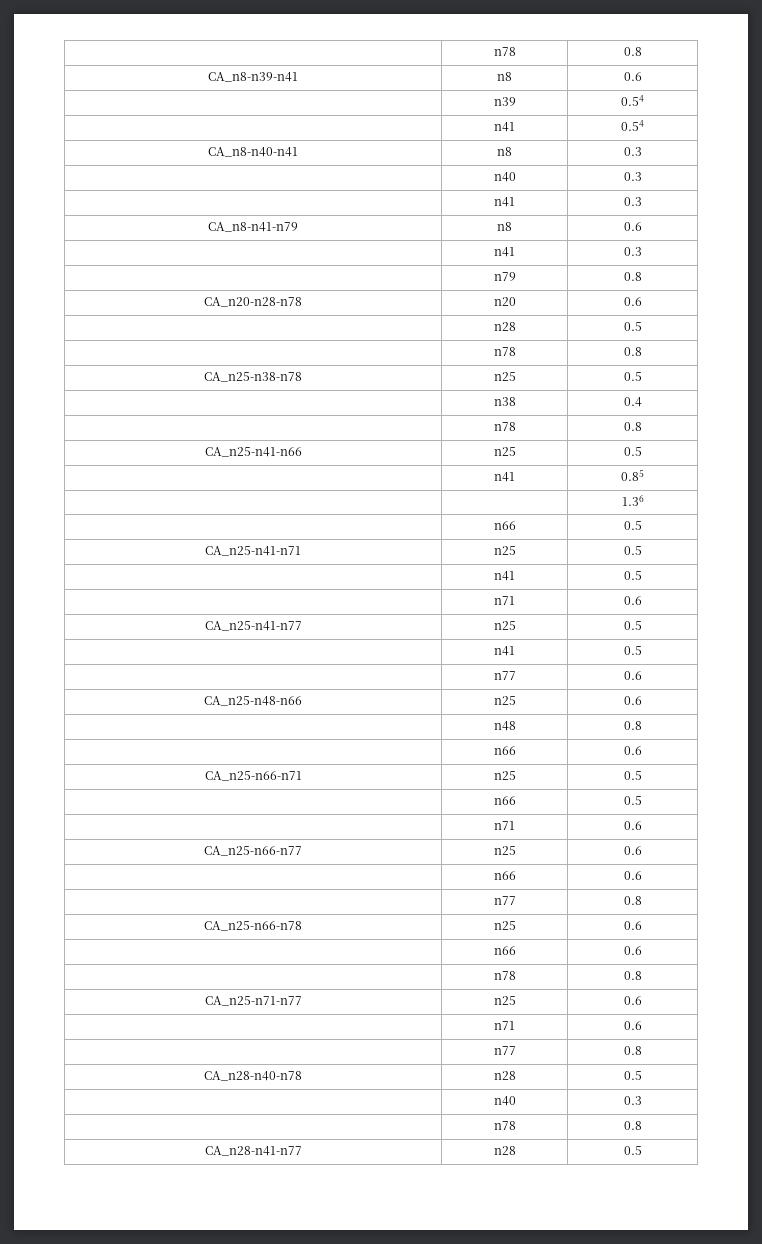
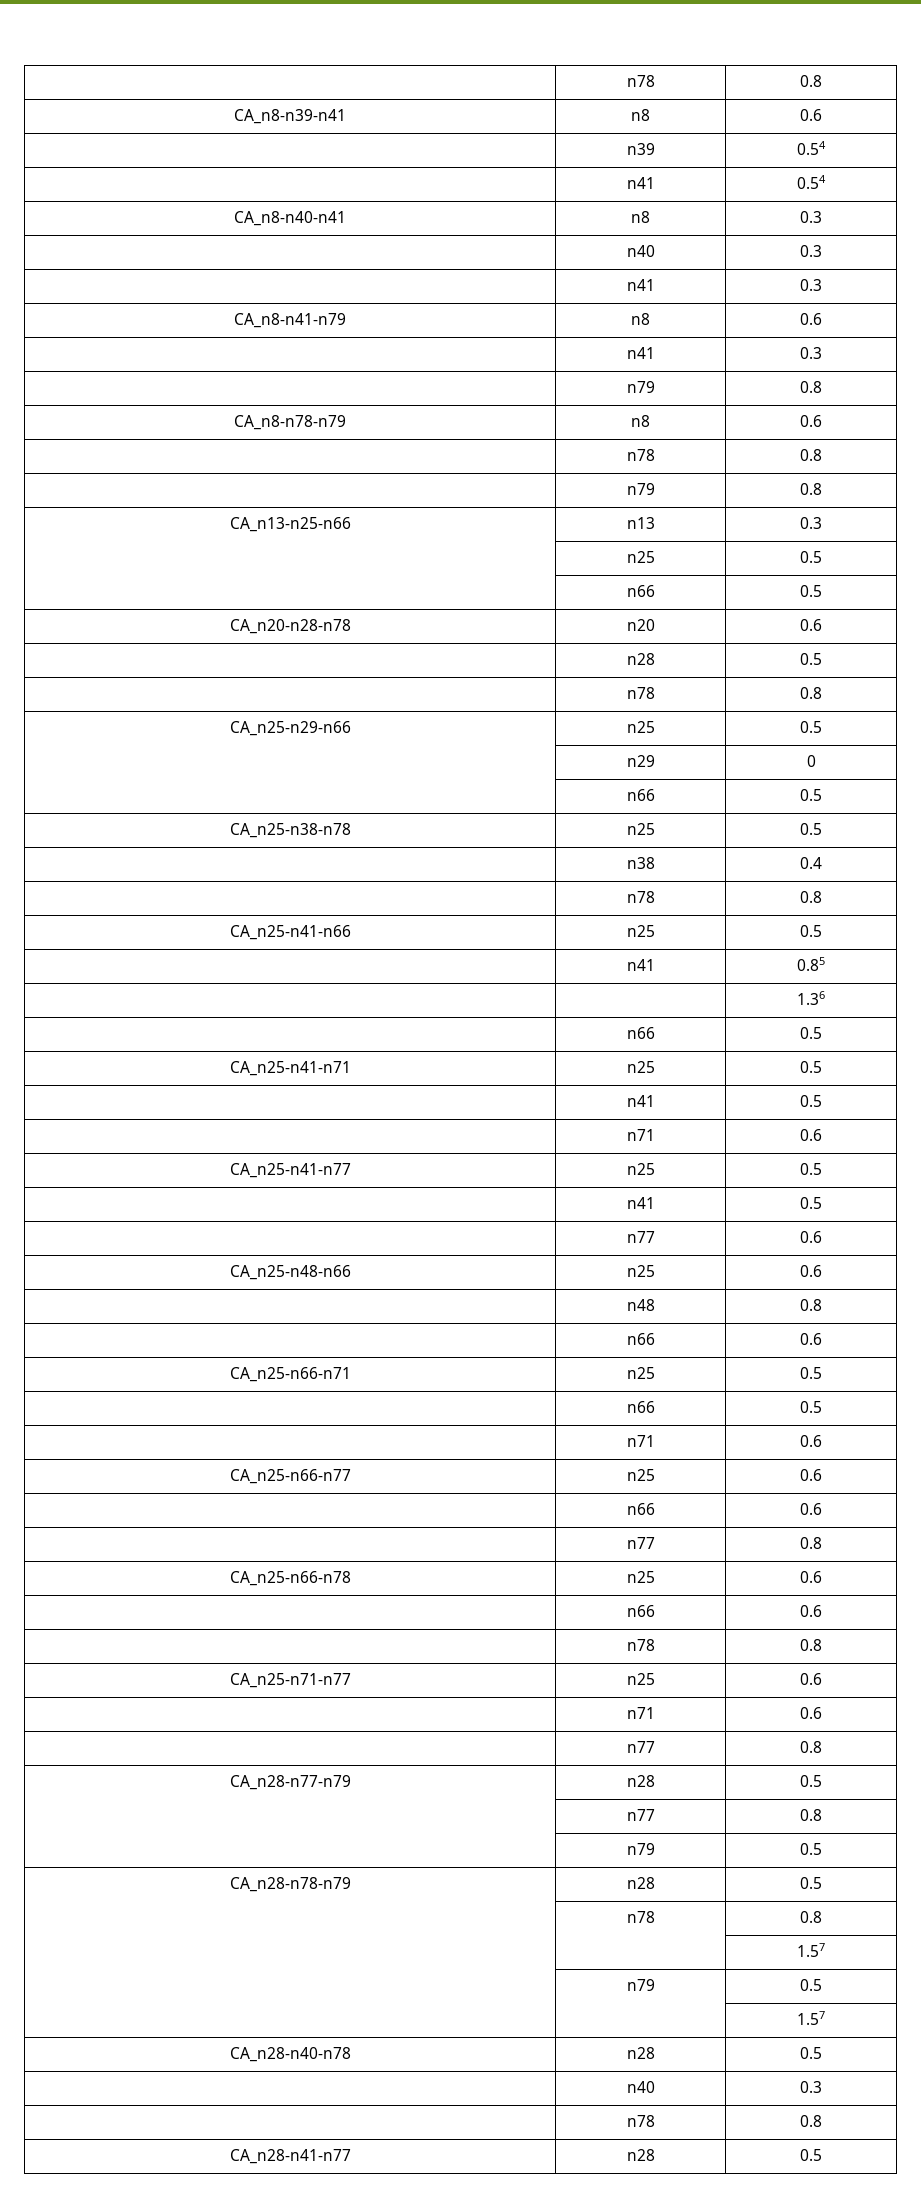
+ CA_n8-n78-n79 | n8 | 0.6
+ | n78 | 0.8
+ | n79 | 0.8
+ CA_n13-n25-n66 | n13 | 0.3
+ | n25 | 0.5
+ | n66 | 0.5
+ CA_n25-n29-n66 | n25 | 0.5
+ | n29 | 0
+ | n66 | 0.5
+ CA_n28-n77-n79 | n28 | 0.5
+ | n77 | 0.8
+ | n79 | 0.5
+ CA_n28-n78-n79 | n28 | 0.5
+ | n78 | 0.8
+ | | 1.57
+ | n79 | 0.5
+ | | 1.57

